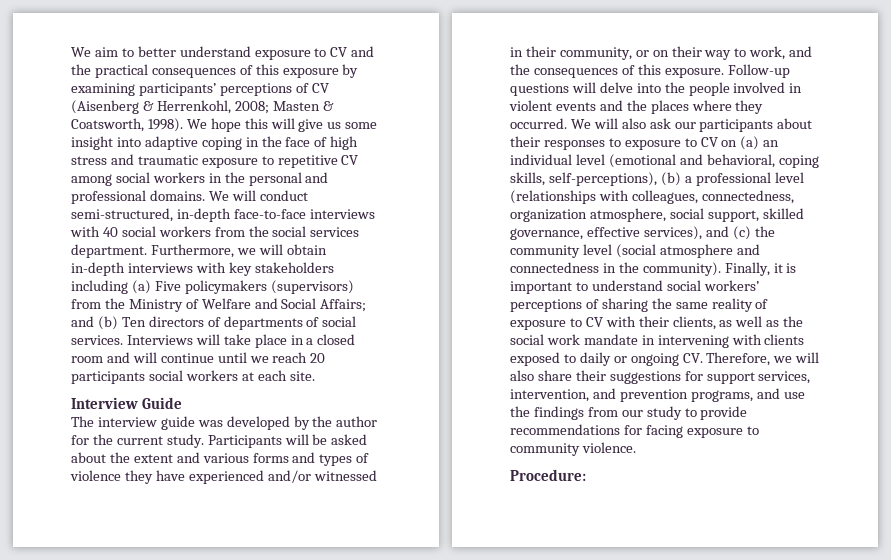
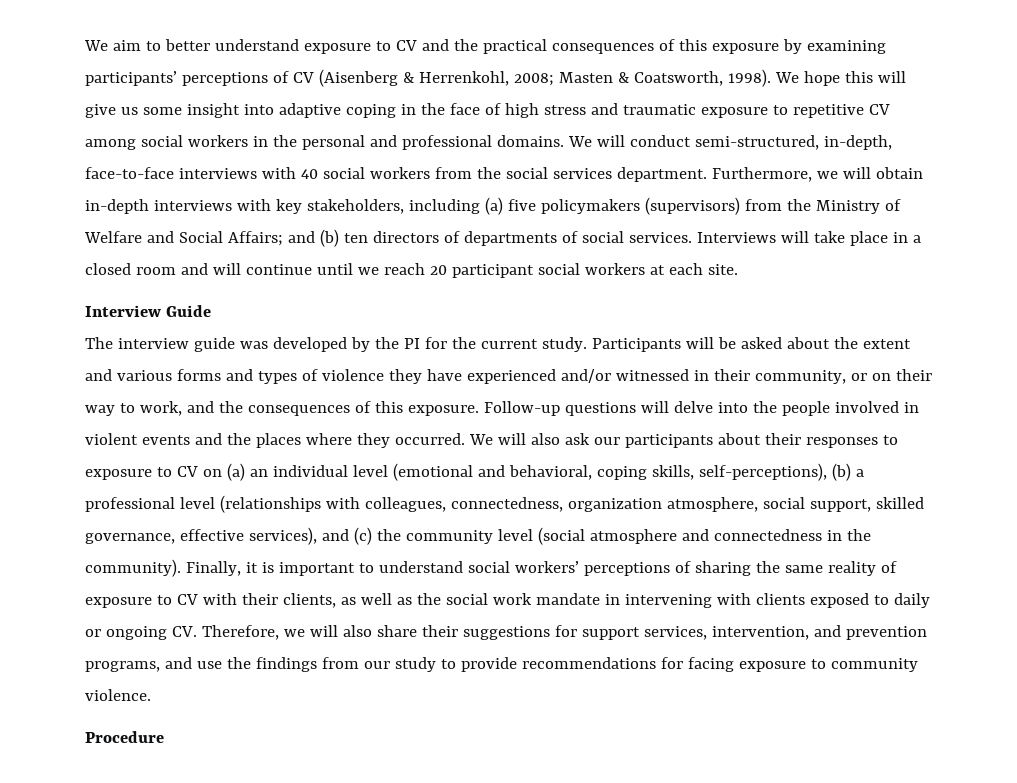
- We will conduct semi-structured, in-depth face-to-face interviews with 40 social workers from the social services department.
+ We will conduct semi-structured, in-depth, face-to-face interviews with 40 social workers from the social services department.
- Furthermore, we will obtain in-depth interviews with key stakeholders including (a) Five policymakers (supervisors) from the Ministry of Welfare and Social Affairs; and (b) Ten directors of departments of social services.
+ Furthermore, we will obtain in-depth interviews with key stakeholders, including (a) five policymakers (supervisors) from the Ministry of Welfare and Social Affairs; and (b) ten directors of departments of social services.
- Interviews will take place in a closed room and will continue until we reach 20 participants social workers at each site.
+ Interviews will take place in a closed room and will continue until we reach 20 participant social workers at each site.
- The interview guide was developed by the author for the current study.
+ The interview guide was developed by the PI for the current study.
- Procedure:
+ Procedure

